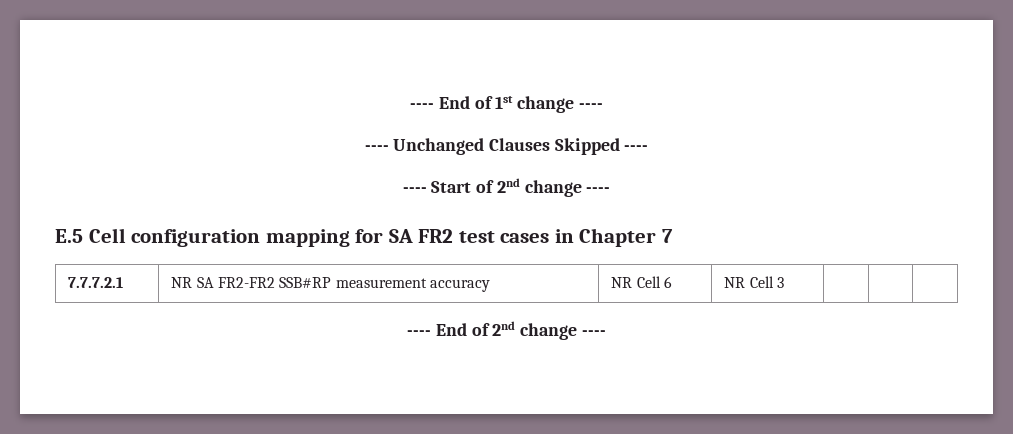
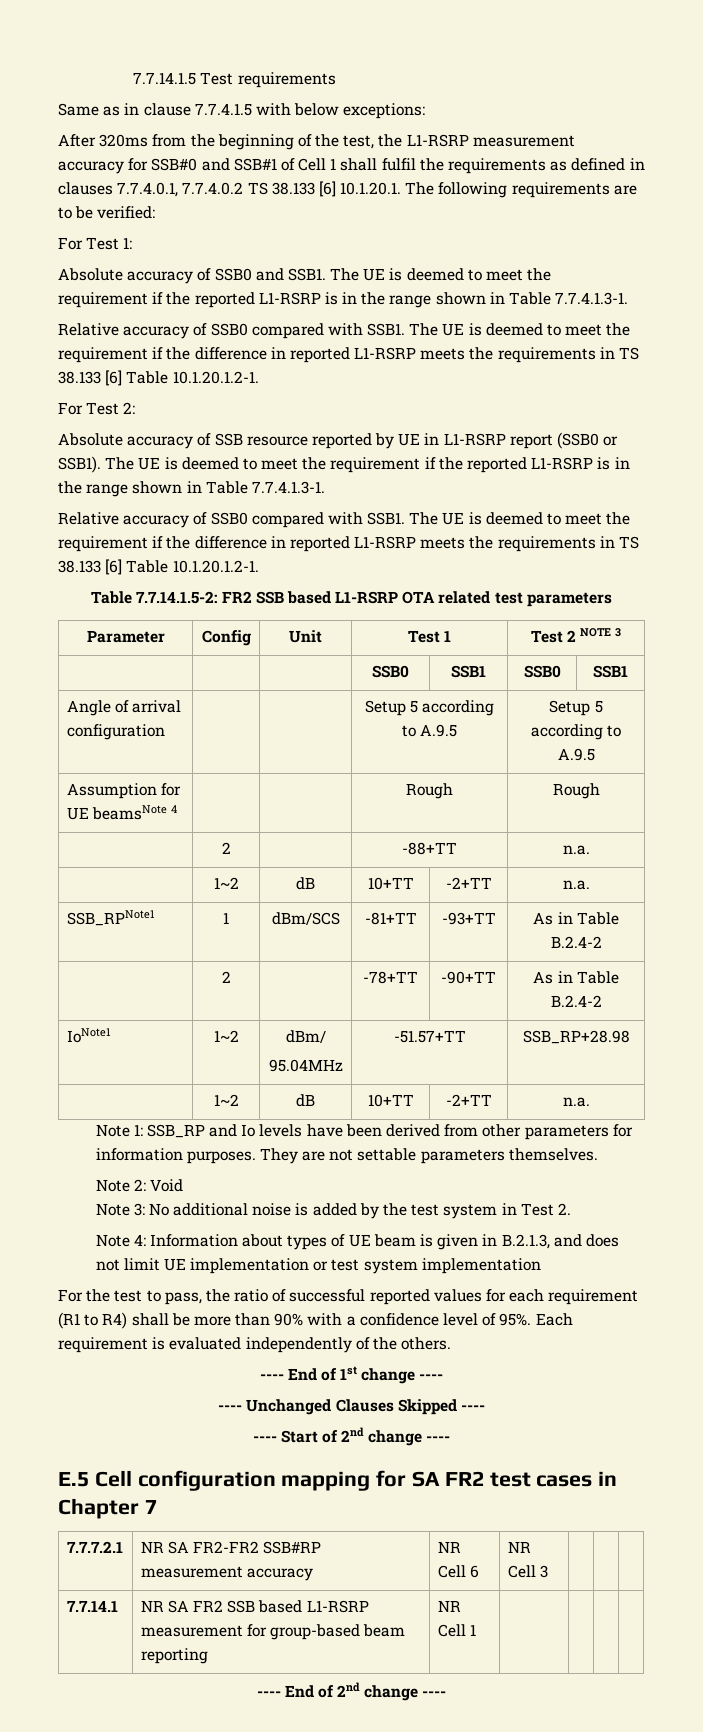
+ 7.7.14.1.5 Test requirements
+ Same as in clause 7.7.4.1.5 with below exceptions:
+ After 320ms from the beginning of the test, the L1-RSRP measurement accuracy for SSB#0 and SSB#1 of Cell 1 shall fulfil the requirements as defined in clauses 7.7.4.0.1, 7.7.4.0.2 TS 38.133 [6] 10.1.20.1. The following requirements are to be verified:
+ For Test 1:
+ Absolute accuracy of SSB0 and SSB1. The UE is deemed to meet the requirement if the reported L1-RSRP is in the range shown in Table 7.7.4.1.3-1.
+ Relative accuracy of SSB0 compared with SSB1. The UE is deemed to meet the requirement if the difference in reported L1-RSRP meets the requirements in TS 38.133 [6] Table 10.1.20.1.2-1.
+ For Test 2:
+ Absolute accuracy of SSB resource reported by UE in L1-RSRP report (SSB0 or SSB1). The UE is deemed to meet the requirement if the reported L1-RSRP is in the range shown in Table 7.7.4.1.3-1.
+ Relative accuracy of SSB0 compared with SSB1. The UE is deemed to meet the requirement if the difference in reported L1-RSRP meets the requirements in TS 38.133 [6] Table 10.1.20.1.2-1.
+ Table 7.7.14.1.5-2: FR2 SSB based L1-RSRP OTA related test parameters
+ Parameter | Config | Unit | Test 1 | Test 2 NOTE 3
+ | | | SSB0 | SSB1 | SSB0 | SSB1
+ Angle of arrival configuration | | | Setup 5 according to A.9.5 | Setup 5 according to A.9.5
+ Assumption for UE beamsNote 4 | | | Rough | Rough
+ | 2 | | -88+TT | n.a.
+ | 1~2 | dB | 10+TT | -2+TT | n.a.
+ SSB_RPNote1 | 1 | dBm/SCS | -81+TT | -93+TT | As in Table B.2.4-2
+ | 2 | | -78+TT | -90+TT | As in Table B.2.4-2
+ IoNote1 | 1~2 | dBm/
+ 95.04MHz | -51.57+TT | SSB_RP+28.98
+ | 1~2 | dB | 10+TT | -2+TT | n.a.
+ Note 1: SSB_RP and Io levels have been derived from other parameters for information purposes. They are not settable parameters themselves.
+ Note 2: Void
+ Note 3: No additional noise is added by the test system in Test 2.
+ Note 4: Information about types of UE beam is given in B.2.1.3, and does not limit UE implementation or test system implementation
+ For the test to pass, the ratio of successful reported values for each requirement (R1 to R4) shall be more than 90% with a confidence level of 95%. Each requirement is evaluated independently of the others.
+ 7.7.14.1 | NR SA FR2 SSB based L1-RSRP measurement for group-based beam reporting | NR Cell 1 | | | |

